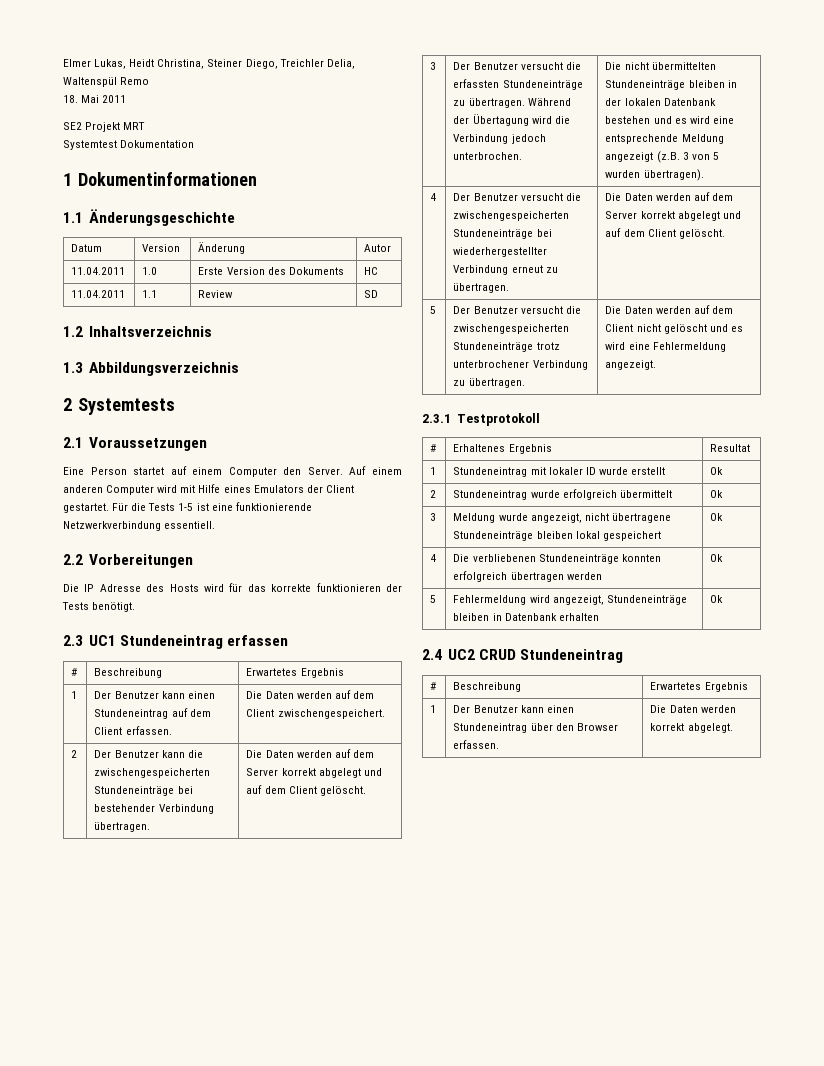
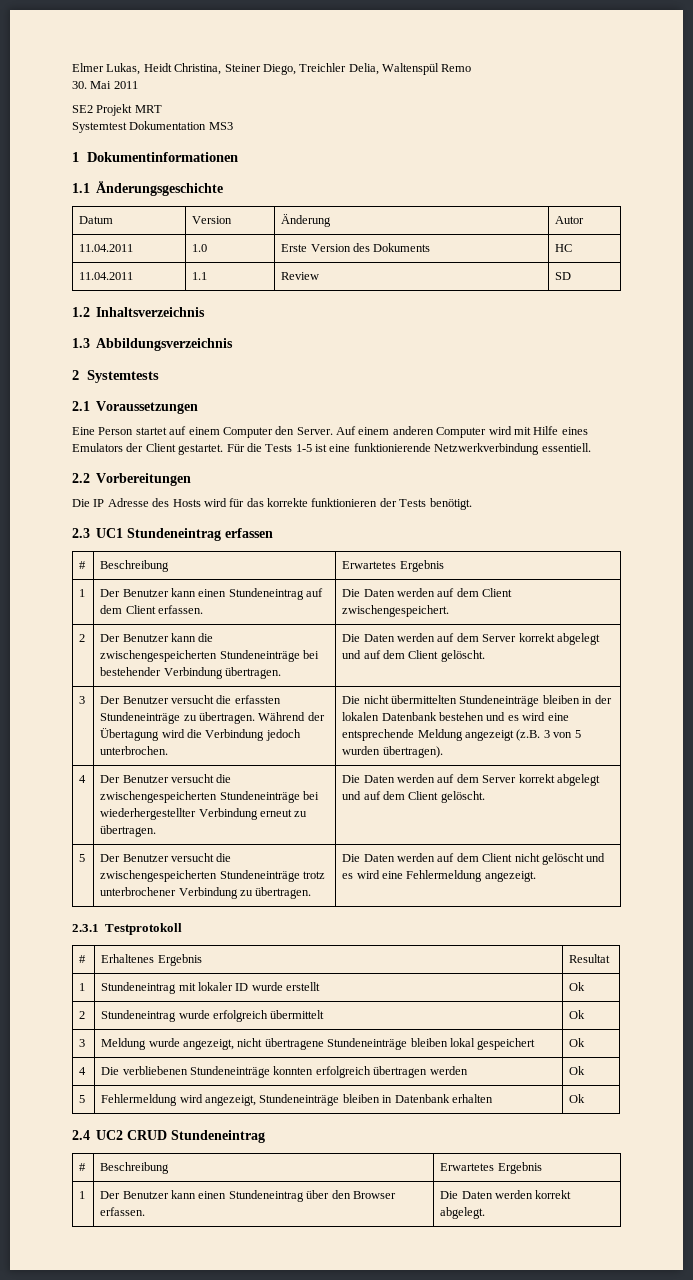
- 18. Mai 2011
+ 30. Mai 2011
- Systemtest Dokumentation
+ Systemtest Dokumentation MS3

